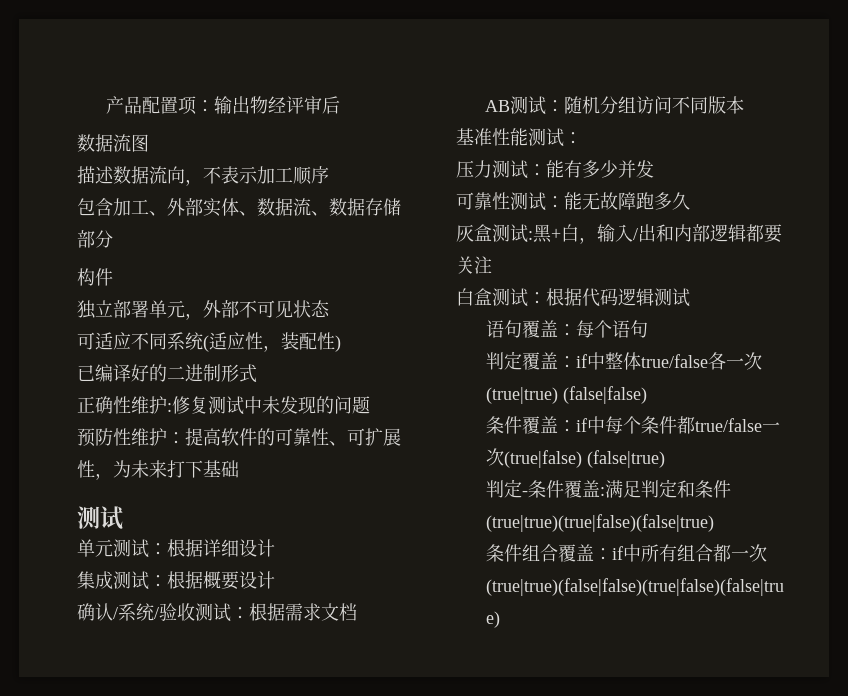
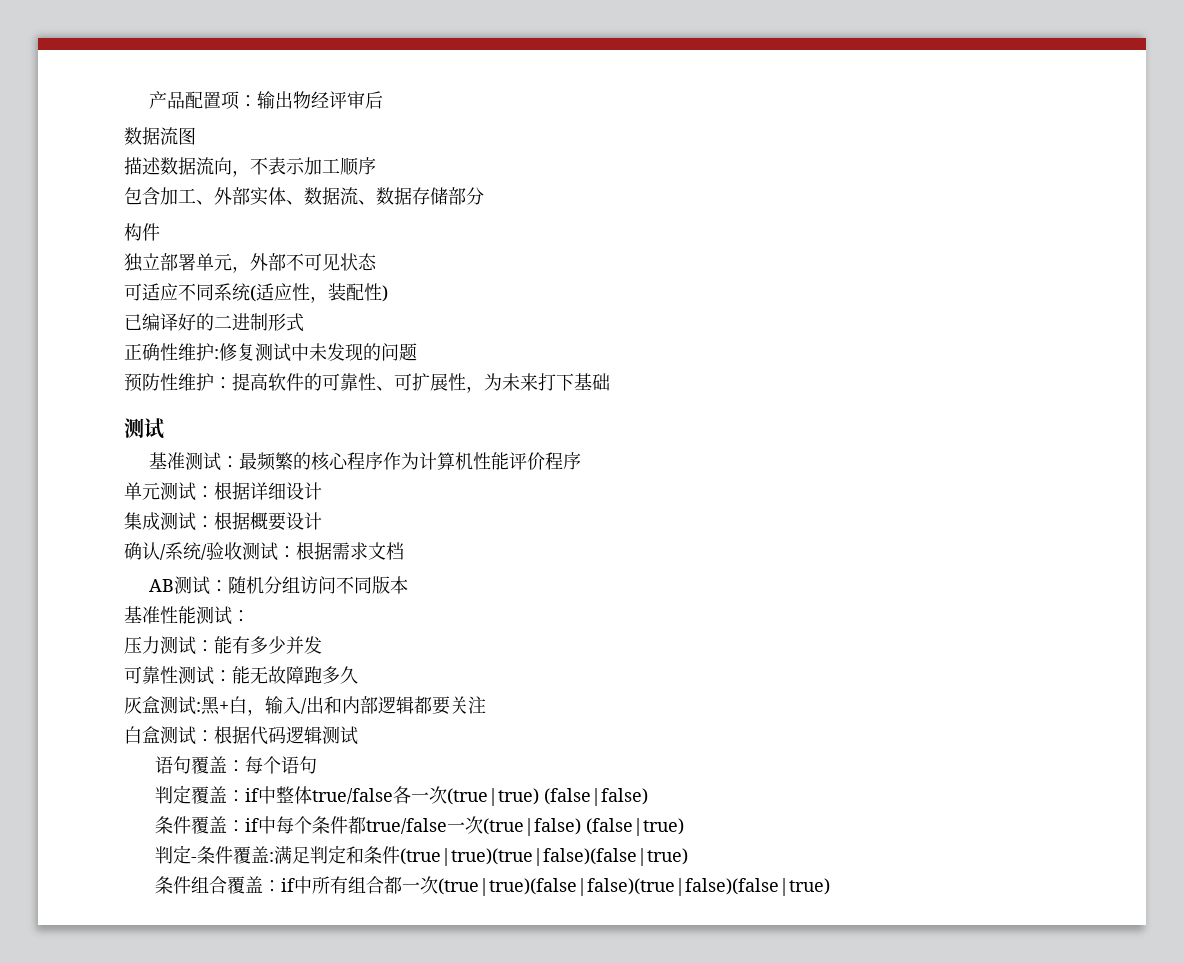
+ 基准测试：最频繁的核心程序作为计算机性能评价程序

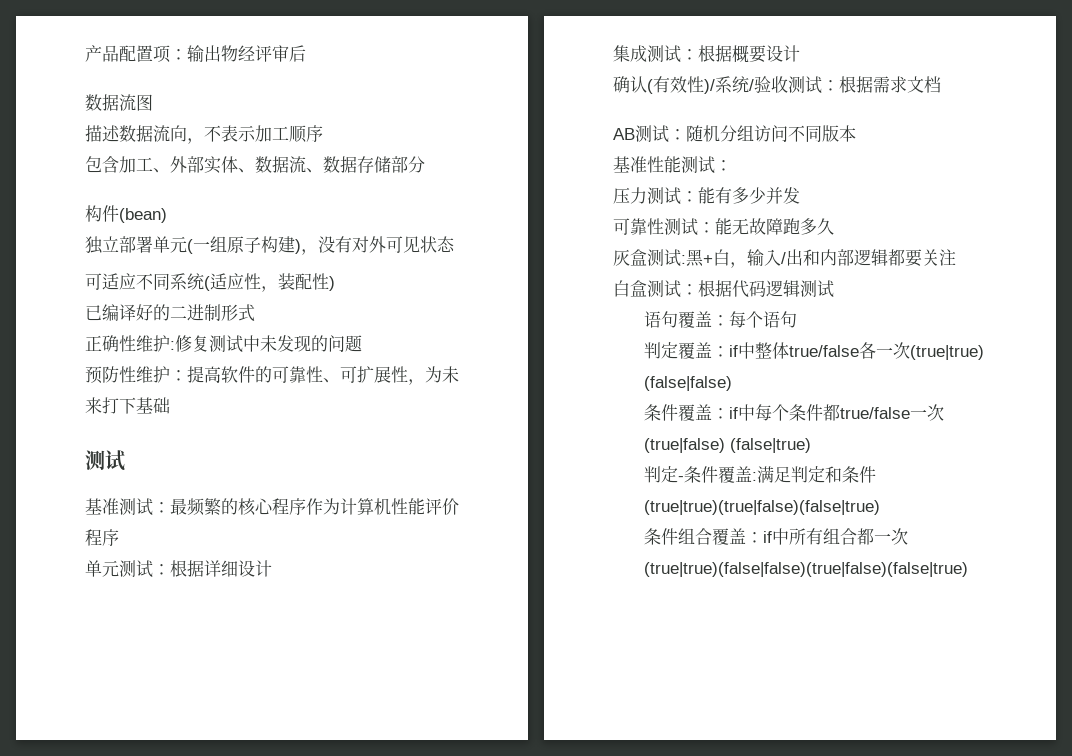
- 构件
+ 构件(bean)
- 独立部署单元，外部不可见状态
+ 独立部署单元(一组原子构建)，没有对外可见状态
- 确认/系统/验收测试：根据需求文档
+ 确认(有效性)/系统/验收测试：根据需求文档

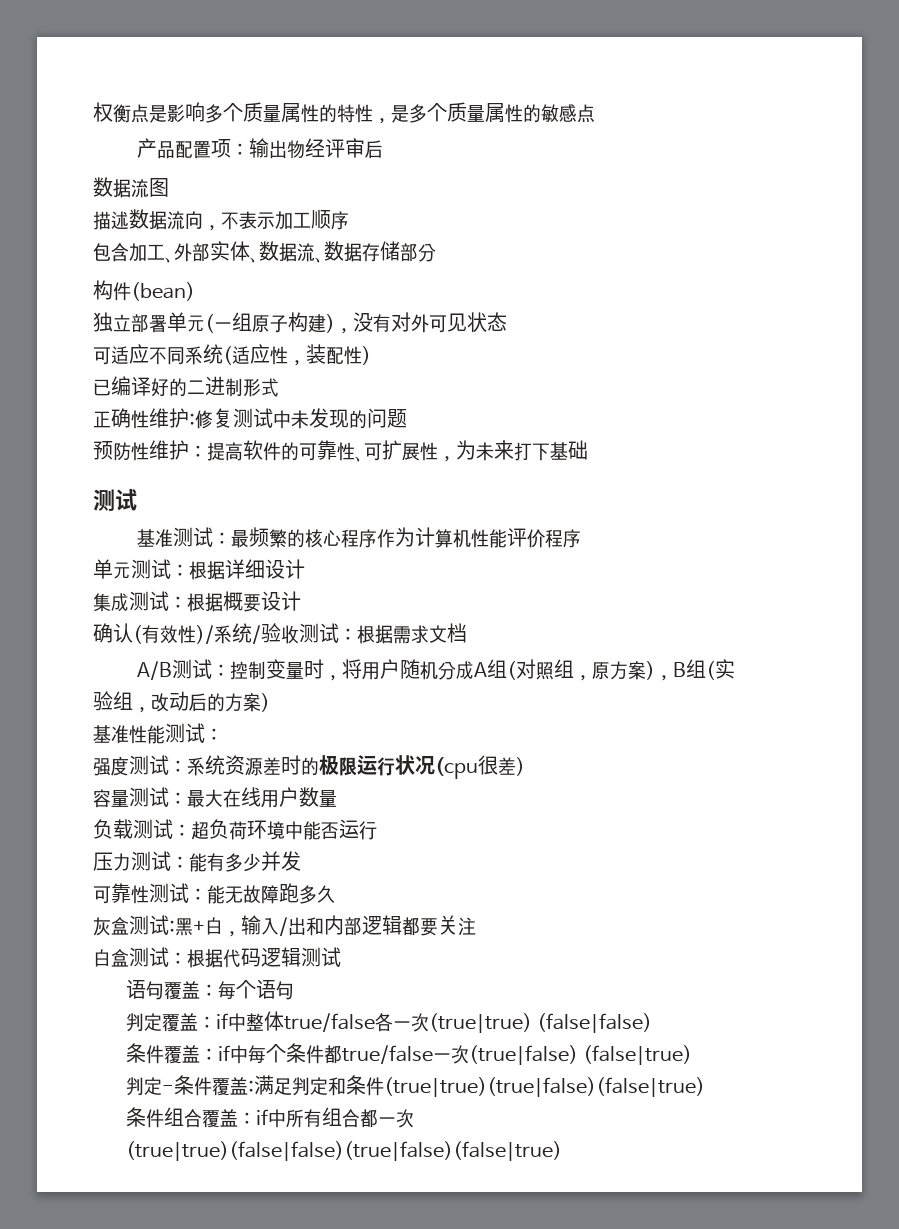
+ 权衡点是影响多个质量属性的特性，是多个质量属性的敏感点
- AB测试：随机分组访问不同版本
+ A/B测试：控制变量时，将用户随机分成A组(对照组，原方案)，B组(实验组，改动后的方案)
  基准性能测试：
+ 强度测试：系统资源差时的极限运行状况(cpu很差)
+ 容量测试：最大在线用户数量
+ 负载测试：超负荷环境中能否运行

